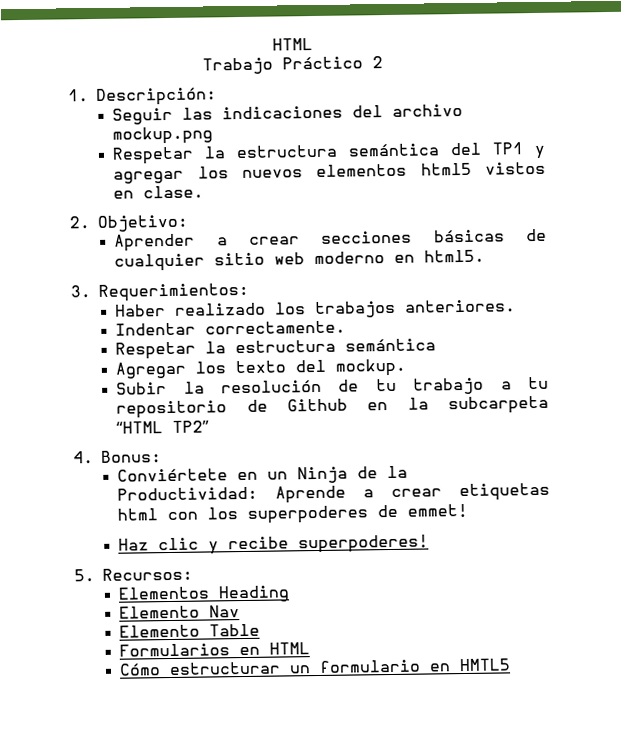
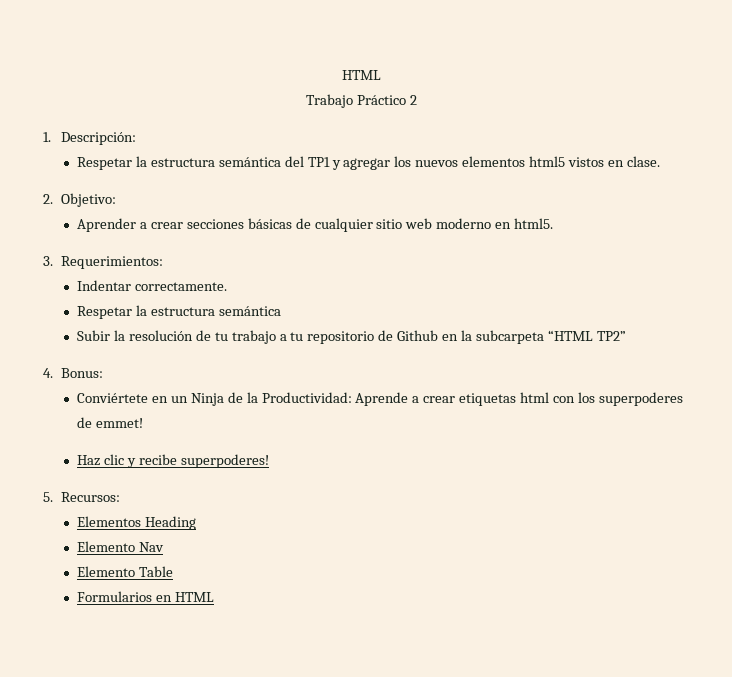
- Seguir las indicaciones del archivo mockup.png
- Haber realizado los trabajos anteriores.
- Agregar los texto del mockup.
- Cómo estructurar un formulario en HMTL5

